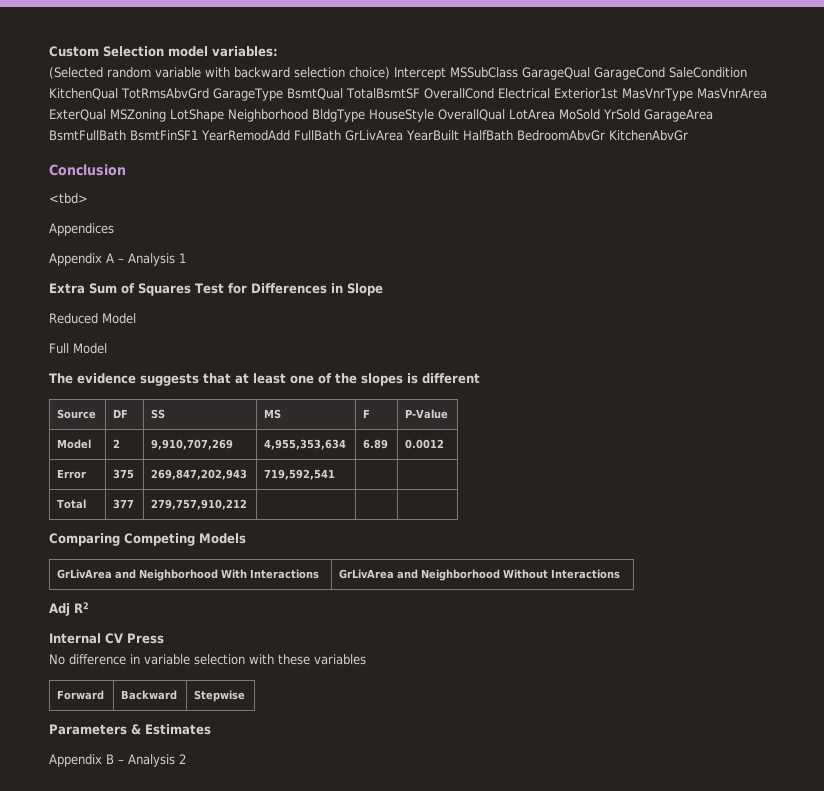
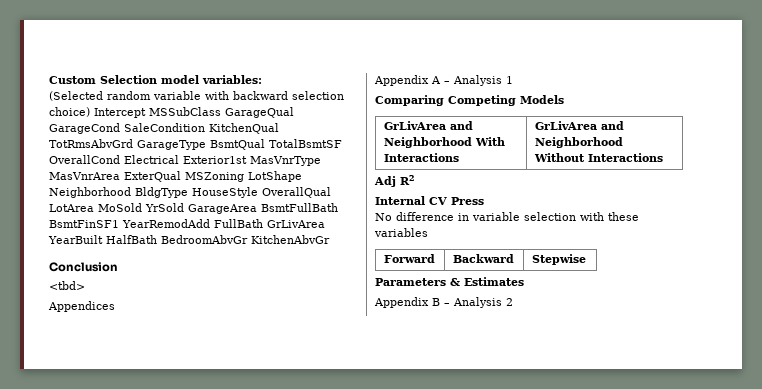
- Extra Sum of Squares Test for Differences in Slope
- Reduced Model
- Full Model
- The evidence suggests that at least one of the slopes is different
- Source | DF | SS | MS | F | P-Value
- Model | 2 | 9,910,707,269 | 4,955,353,634 | 6.89 | 0.0012
- Error | 375 | 269,847,202,943 | 719,592,541 | |
- Total | 377 | 279,757,910,212 | | |

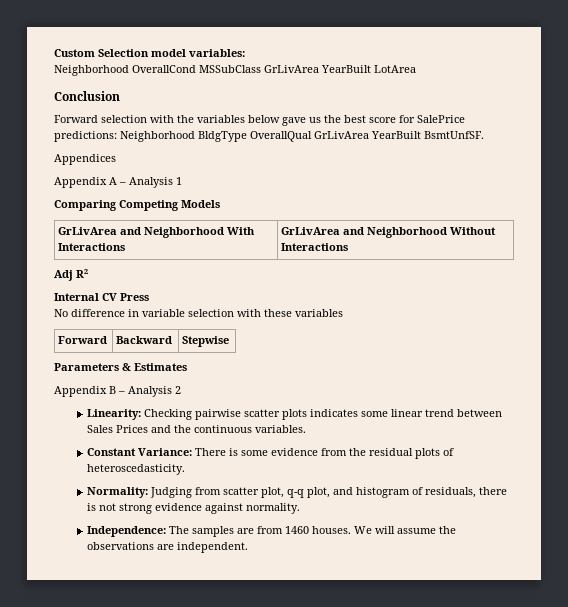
- (Selected random variable with backward selection choice) Intercept MSSubClass GarageQual GarageCond SaleCondition KitchenQual TotRmsAbvGrd GarageType BsmtQual TotalBsmtSF OverallCond Electrical Exterior1st MasVnrType MasVnrArea ExterQual MSZoning LotShape Neighborhood BldgType HouseStyle OverallQual LotArea MoSold YrSold GarageArea BsmtFullBath BsmtFinSF1 YearRemodAdd FullBath GrLivArea YearBuilt HalfBath BedroomAbvGr KitchenAbvGr
+ Neighborhood OverallCond MSSubClass GrLivArea YearBuilt LotArea
  Conclusion
- <tbd>
+ Forward selection with the variables below gave us the best score for SalePrice predictions: Neighborhood BldgType OverallQual GrLivArea YearBuilt BsmtUnfSF.
+ Linearity: Checking pairwise scatter plots indicates some linear trend between Sales Prices and the continuous variables.
+ Constant Variance: There is some evidence from the residual plots of heteroscedasticity.
+ Normality: Judging from scatter plot, q-q plot, and histogram of residuals, there is not strong evidence against normality.
+ Independence: The samples are from 1460 houses. We will assume the observations are independent.

